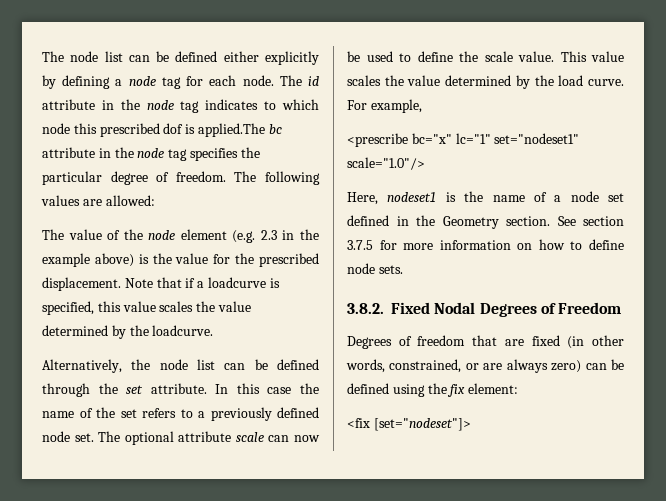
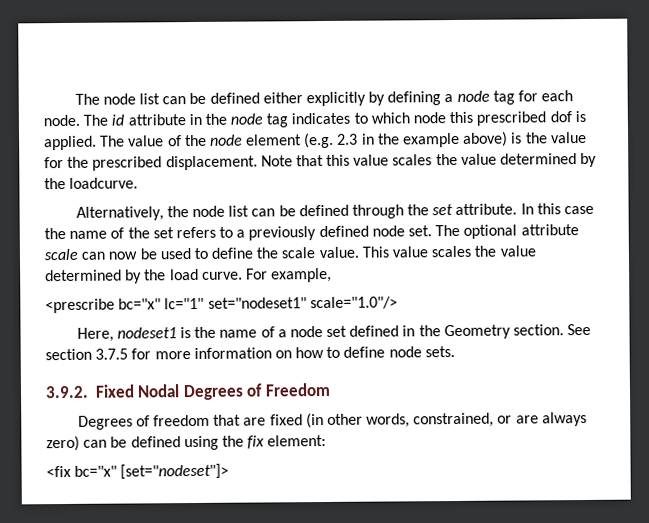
- The id attribute in the node tag indicates to which node this prescribed dof is applied.The bc attribute in the node tag specifies the particular degree of freedom. The following values are allowed:
- The value of the node element (e.g. 2.3 in the example above) is the value for the prescribed displacement.
+ The id attribute in the node tag indicates to which node this prescribed dof is applied. The value of the node element (e.g. 2.3 in the example above) is the value for the prescribed displacement.
- Note that if a loadcurve is specified, this value scales the value determined by the loadcurve.
+ Note that this value scales the value determined by the loadcurve.
- 3.8.2. Fixed Nodal Degrees of Freedom
+ 3.9.2. Fixed Nodal Degrees of Freedom
- <fix [set="nodeset"]>
+ <fix bc="x" [set="nodeset"]>

